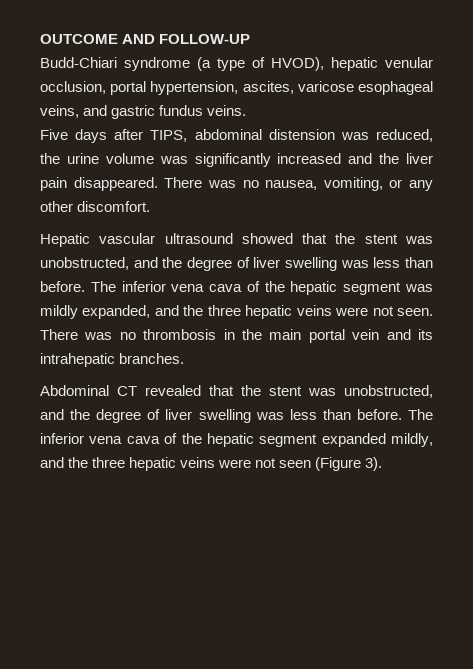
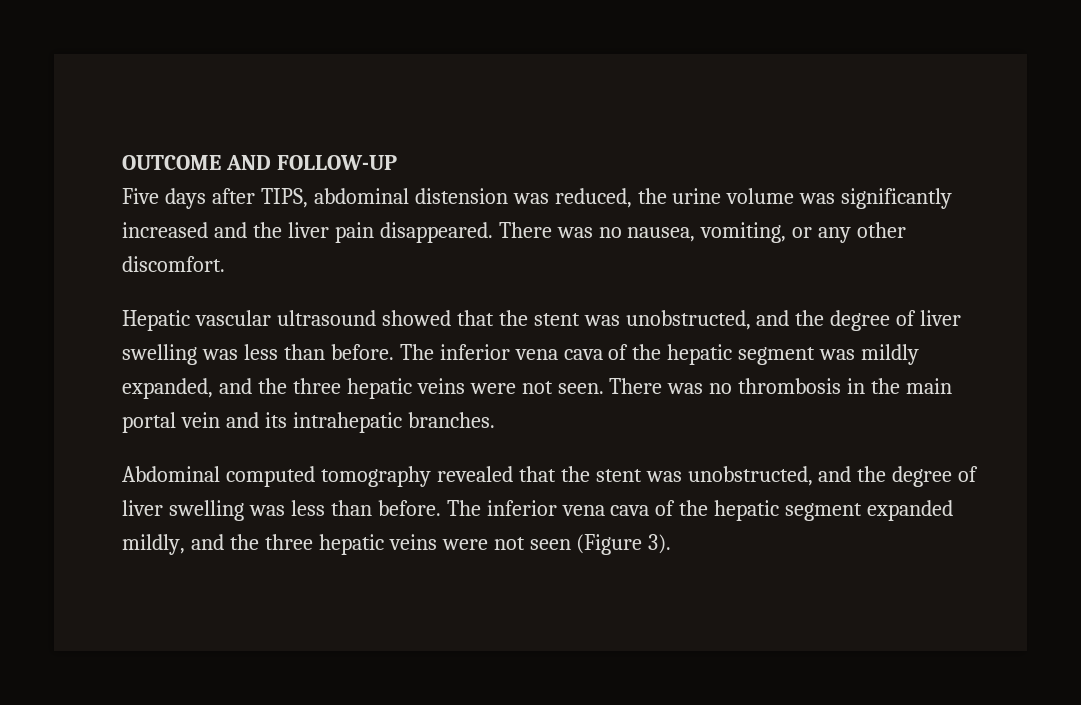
- Budd-Chiari syndrome (a type of HVOD), hepatic venular occlusion, portal hypertension, ascites, varicose esophageal veins, and gastric fundus veins.
- Abdominal CT revealed that the stent was unobstructed, and the degree of liver swelling was less than before.
+ Abdominal computed tomography revealed that the stent was unobstructed, and the degree of liver swelling was less than before.

